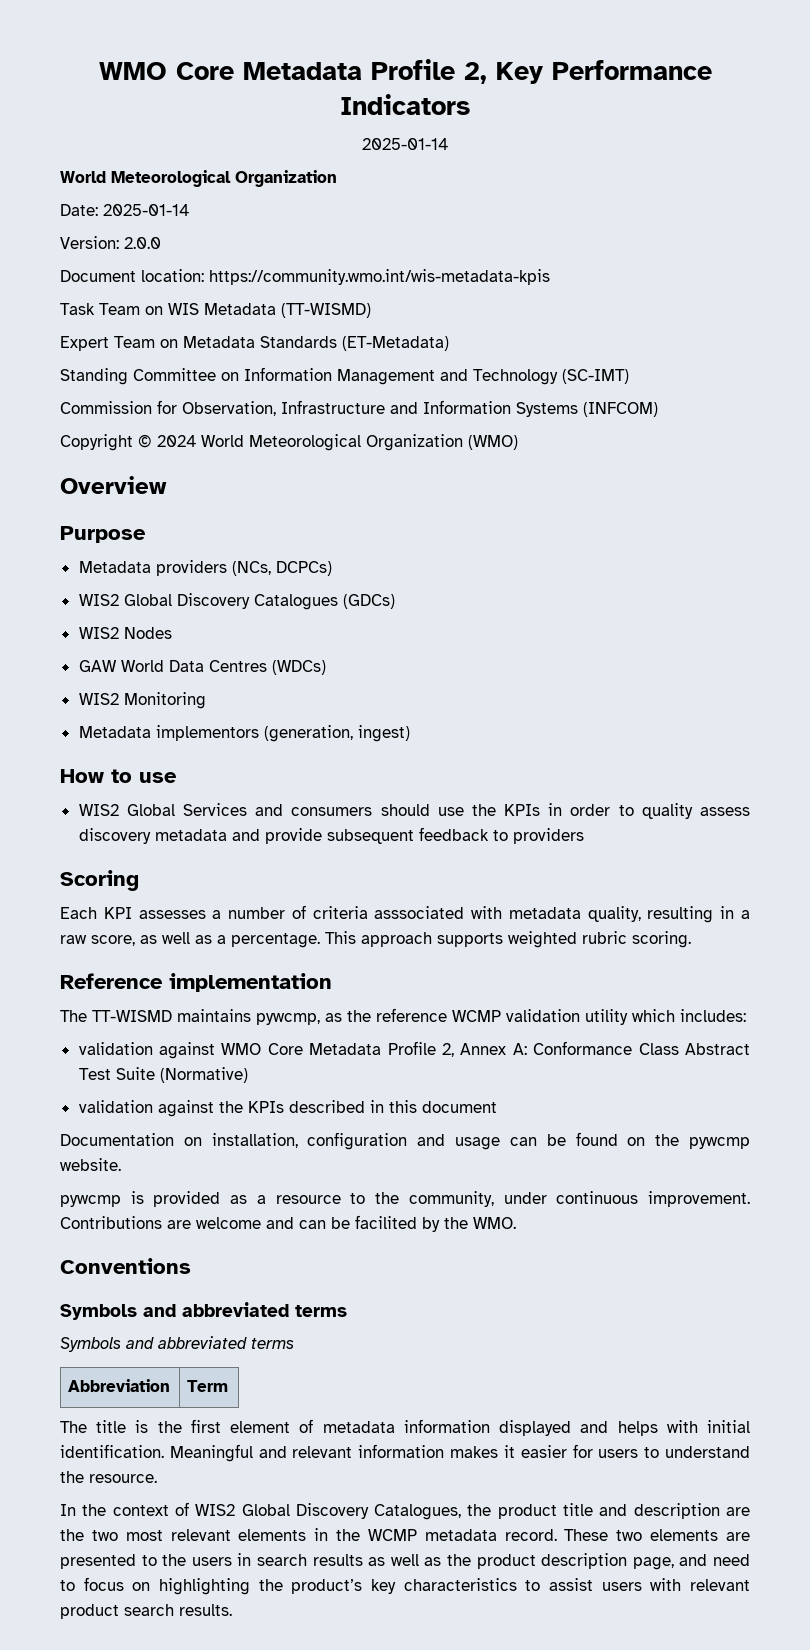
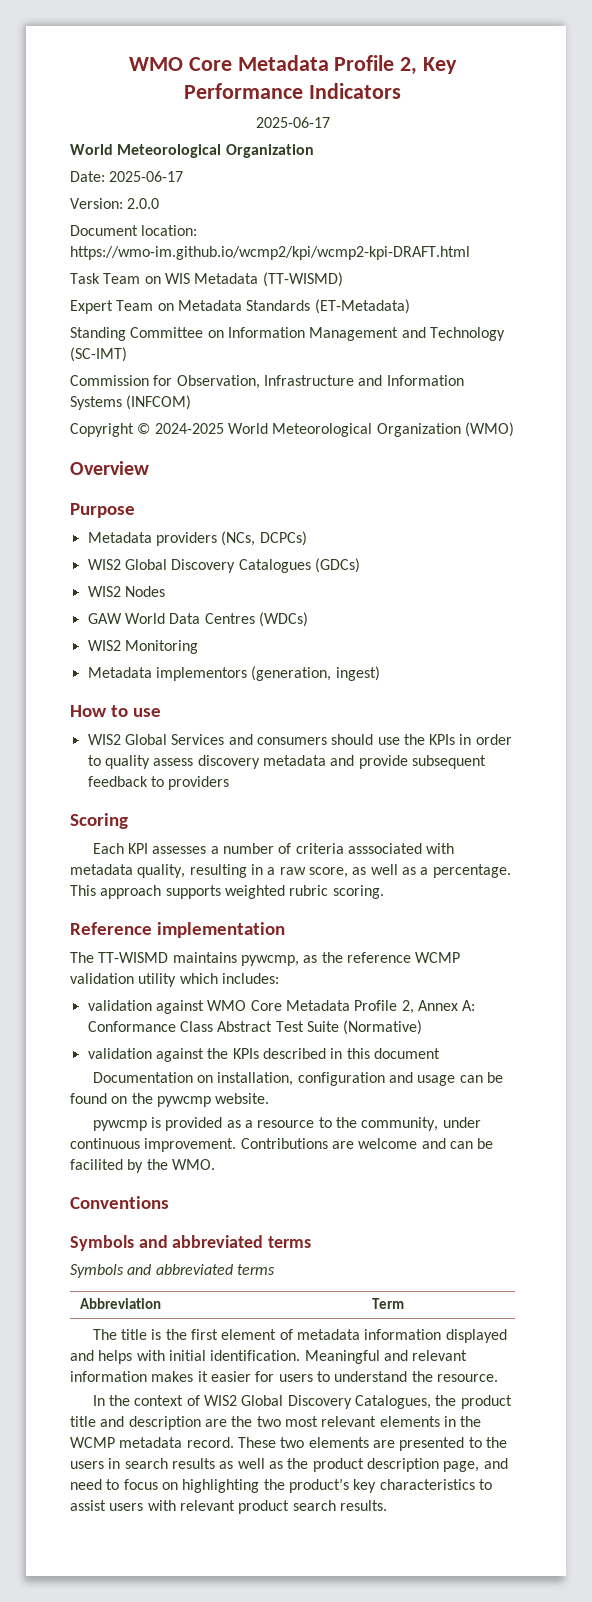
  WMO Core Metadata Profile 2, Key Performance Indicators
- 2025-01-14
+ 2025-06-17
- Date: 2025-01-14
+ Date: 2025-06-17
- Document location: https://community.wmo.int/wis-metadata-kpis
+ Document location: https://wmo-im.github.io/wcmp2/kpi/wcmp2-kpi-DRAFT.html
- Copyright © 2024 World Meteorological Organization (WMO)
+ Copyright © 2024-2025 World Meteorological Organization (WMO)

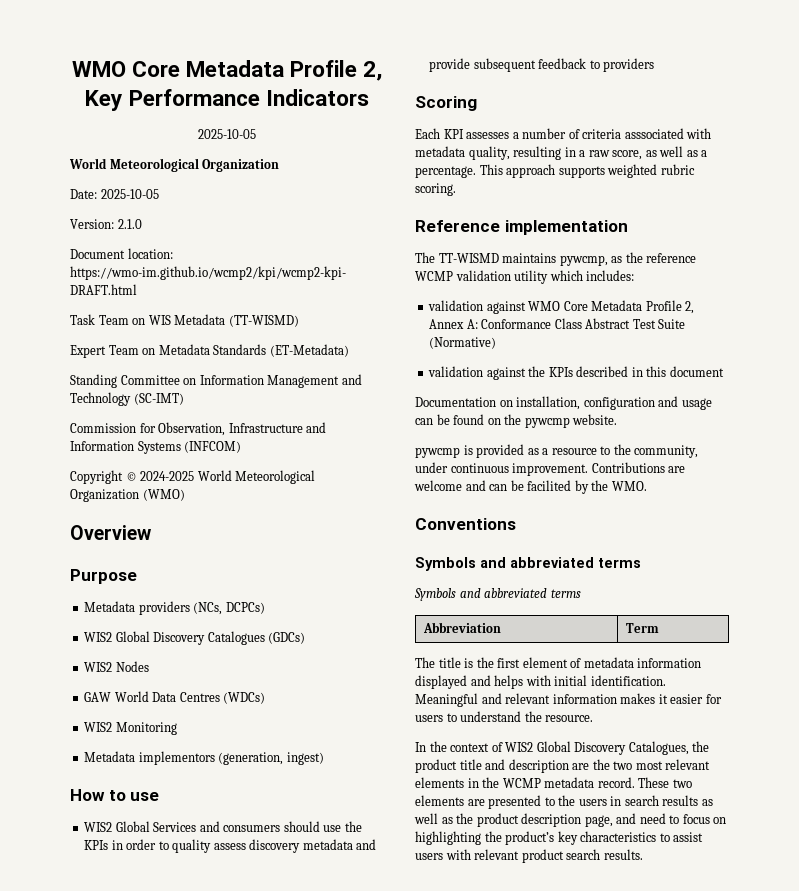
  WMO Core Metadata Profile 2, Key Performance Indicators
- 2025-06-17
+ 2025-10-05
- Date: 2025-06-17
+ Date: 2025-10-05
- Version: 2.0.0
+ Version: 2.1.0

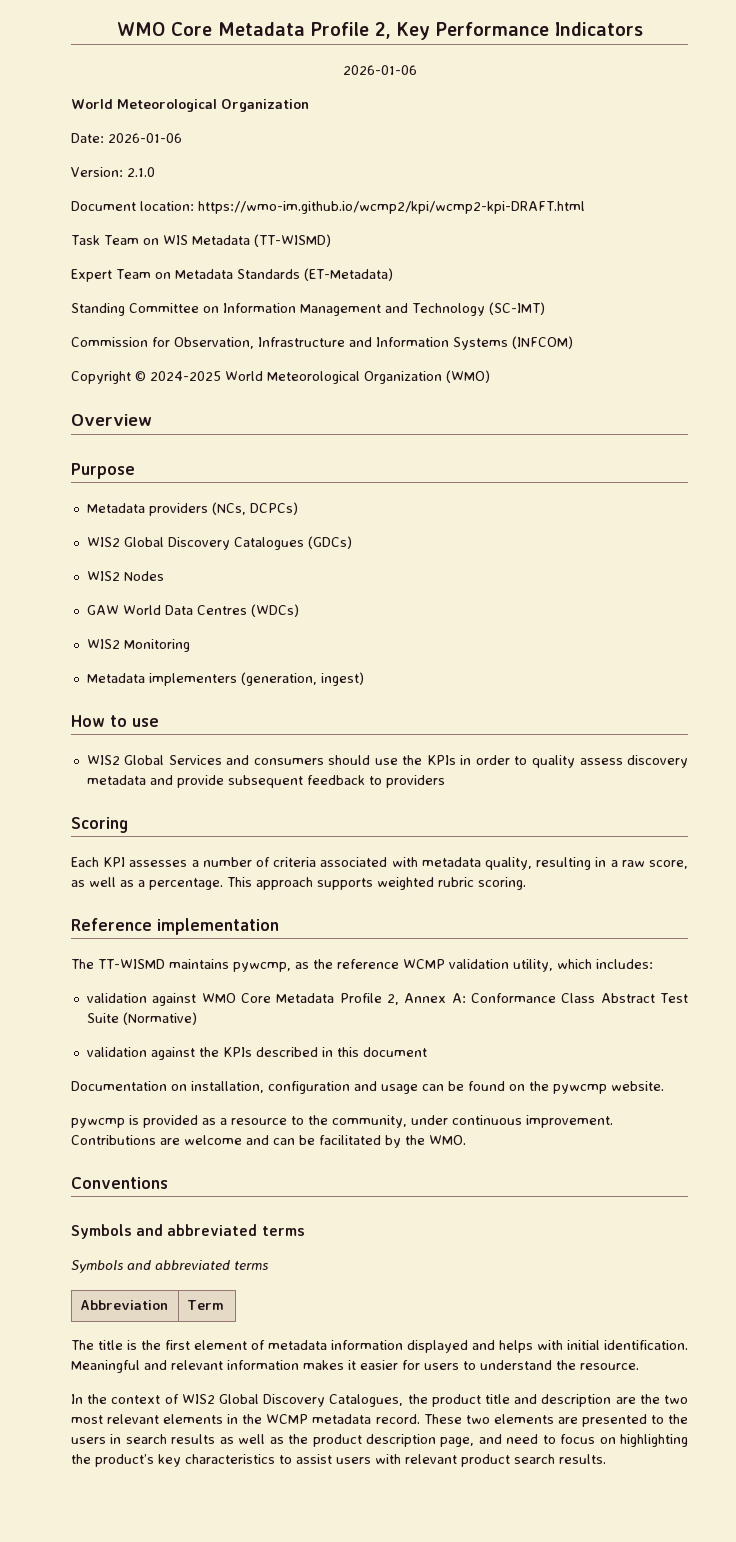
  WMO Core Metadata Profile 2, Key Performance Indicators
- 2025-10-05
+ 2026-01-06
- Date: 2025-10-05
+ Date: 2026-01-06
- Metadata implementors (generation, ingest)
+ Metadata implementers (generation, ingest)
- Each KPI assesses a number of criteria asssociated with metadata quality, resulting in a raw score, as well as a percentage.
+ Each KPI assesses a number of criteria associated with metadata quality, resulting in a raw score, as well as a percentage.
- The TT-WISMD maintains pywcmp, as the reference WCMP validation utility which includes:
+ The TT-WISMD maintains pywcmp, as the reference WCMP validation utility, which includes:
- Contributions are welcome and can be facilited by the WMO.
+ Contributions are welcome and can be facilitated by the WMO.

